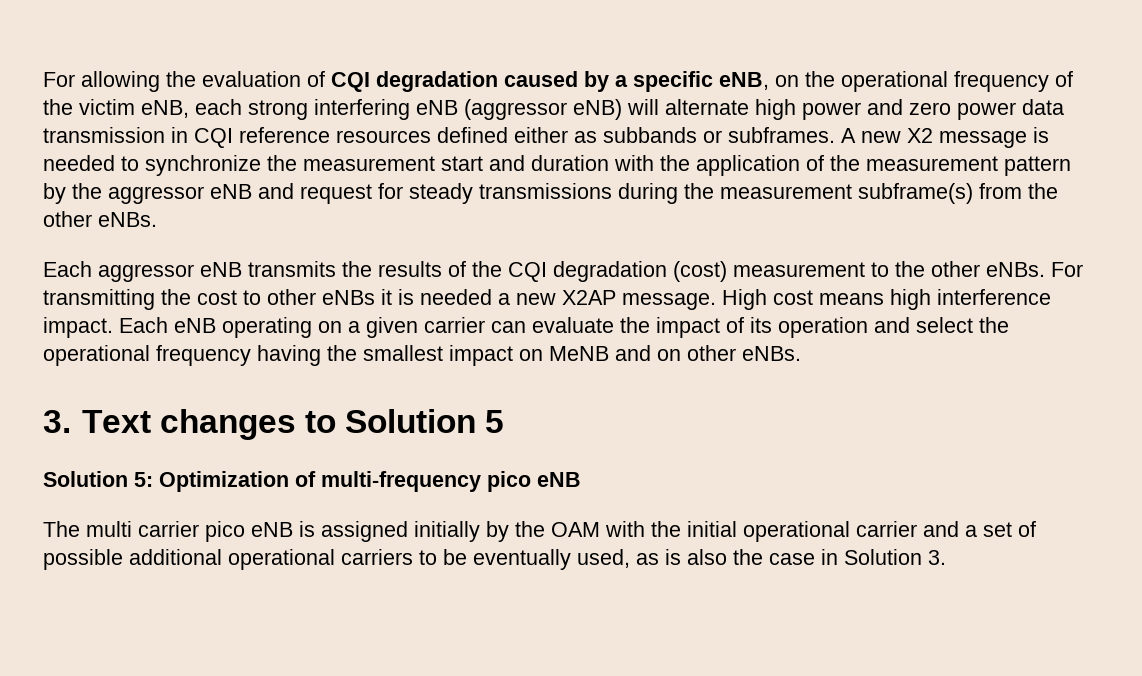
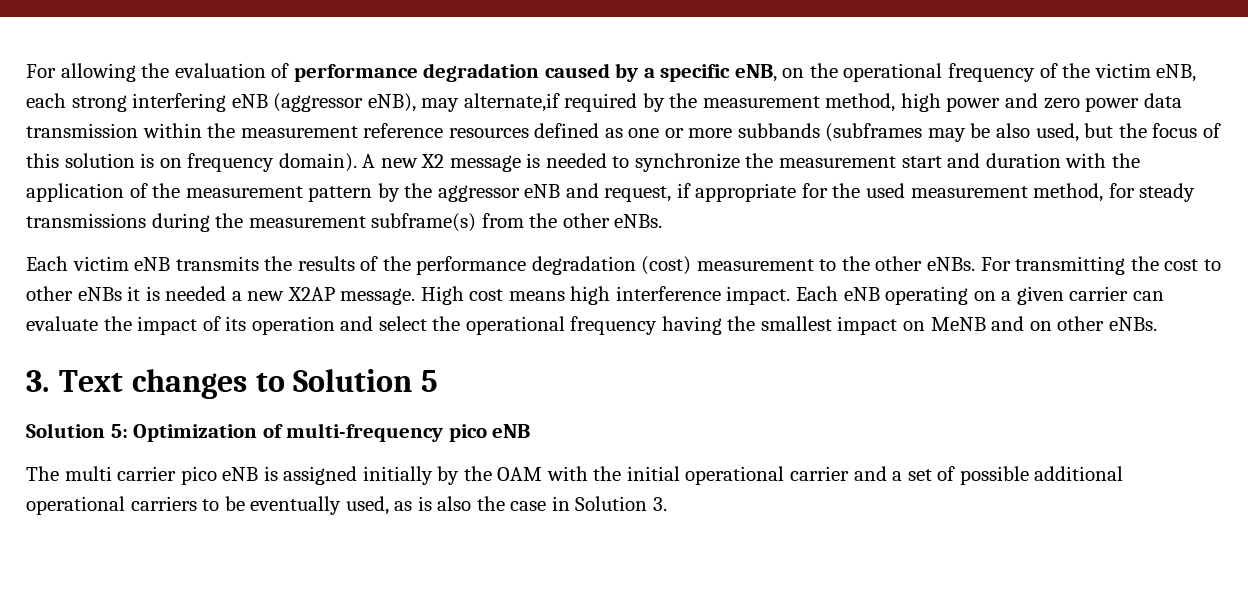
- For allowing the evaluation of CQI degradation caused by a specific eNB, on the operational frequency of the victim eNB, each strong interfering eNB (aggressor eNB) will alternate high power and zero power data transmission in CQI reference resources defined either as subbands or subframes.
+ For allowing the evaluation of performance degradation caused by a specific eNB, on the operational frequency of the victim eNB, each strong interfering eNB (aggressor eNB), may alternate,if required by the measurement method, high power and zero power data transmission within the measurement reference resources defined as one or more subbands (subframes may be also used, but the focus of this solution is on frequency domain).
- A new X2 message is needed to synchronize the measurement start and duration with the application of the measurement pattern by the aggressor eNB and request for steady transmissions during the measurement subframe(s) from the other eNBs.
+ A new X2 message is needed to synchronize the measurement start and duration with the application of the measurement pattern by the aggressor eNB and request, if appropriate for the used measurement method, for steady transmissions during the measurement subframe(s) from the other eNBs.
- Each aggressor eNB transmits the results of the CQI degradation (cost) measurement to the other eNBs.
+ Each victim eNB transmits the results of the performance degradation (cost) measurement to the other eNBs.

